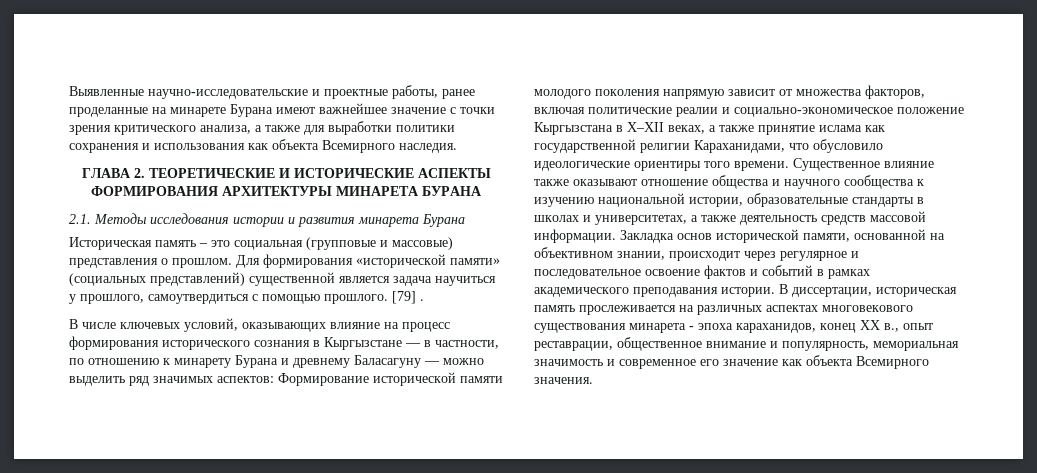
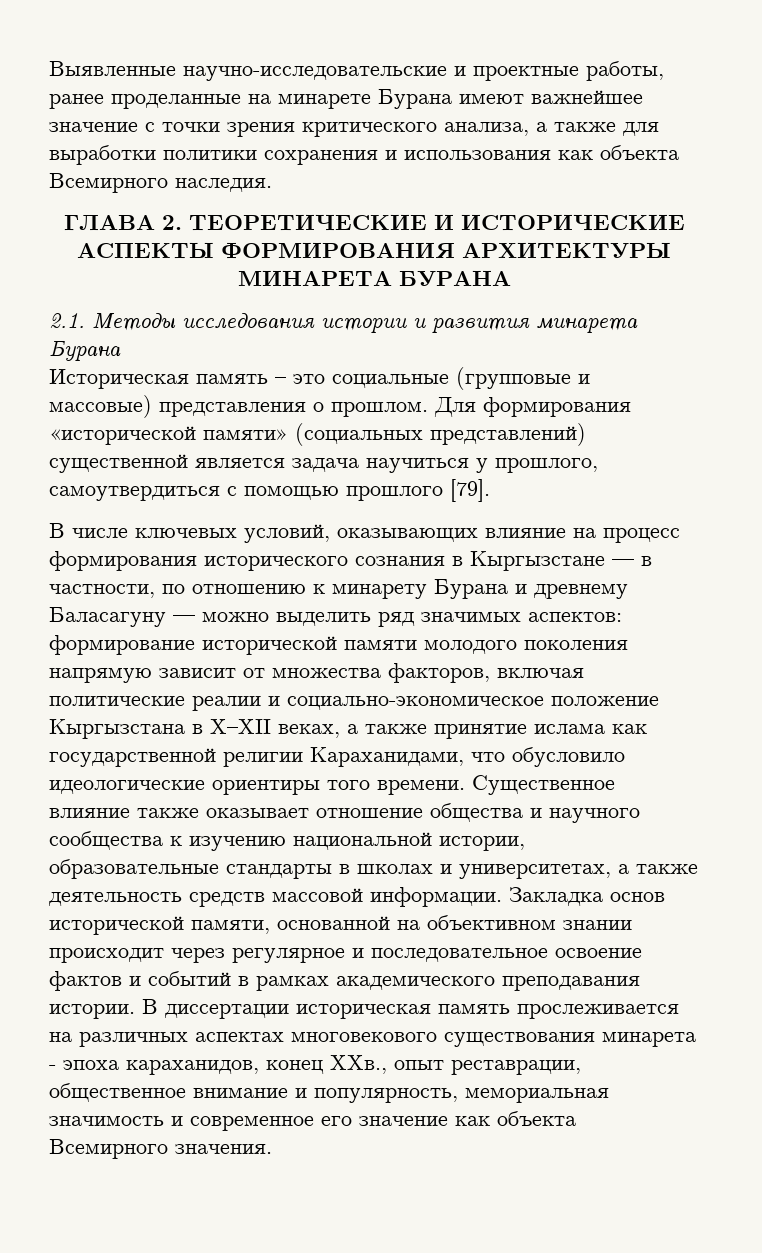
- Историческая память – это социальная (групповые и массовые) представления о прошлом.
+ Историческая память – это социальные (групповые и массовые) представления о прошлом.
- Для формирования «исторической памяти» (социальных представлений) существенной является задача научиться у прошлого, самоутвердиться с помощью прошлого. [79] .
+ Для формирования «исторической памяти» (социальных представлений) существенной является задача научиться у прошлого, самоутвердиться с помощью прошлого [79].
- Формирование исторической памяти молодого поколения напрямую зависит от множества факторов, включая политические реалии и социально-экономическое положение Кыргызстана в X–XII веках, а также принятие ислама как государственной религии Караханидами, что обусловило идеологические ориентиры того времени.
+ формирование исторической памяти молодого поколения напрямую зависит от множества факторов, включая политические реалии и социально-экономическое положение Кыргызстана в X–XII веках, а также принятие ислама как государственной религии Караханидами, что обусловило идеологические ориентиры того времени.
- Существенное влияние также оказывают отношение общества и научного сообщества к изучению национальной истории, образовательные стандарты в школах и университетах, а также деятельность средств массовой информации.
+ Существенное влияние также оказывает отношение общества и научного сообщества к изучению национальной истории, образовательные стандарты в школах и университетах, а также деятельность средств массовой информации.
- Закладка основ исторической памяти, основанной на объективном знании, происходит через регулярное и последовательное освоение фактов и событий в рамках академического преподавания истории.
+ Закладка основ исторической памяти, основанной на объективном знании происходит через регулярное и последовательное освоение фактов и событий в рамках академического преподавания истории.
- В диссертации, историческая память прослеживается на различных аспектах многовекового существования минарета - эпоха караханидов, конец ХХ в., опыт реставрации, общественное внимание и популярность, мемориальная значимость и современное его значение как объекта Всемирного значения.
+ В диссертации историческая память прослеживается на различных аспектах многовекового существования минарета - эпоха караханидов, конец ХХв., опыт реставрации, общественное внимание и популярность, мемориальная значимость и современное его значение как объекта Всемирного значения.

